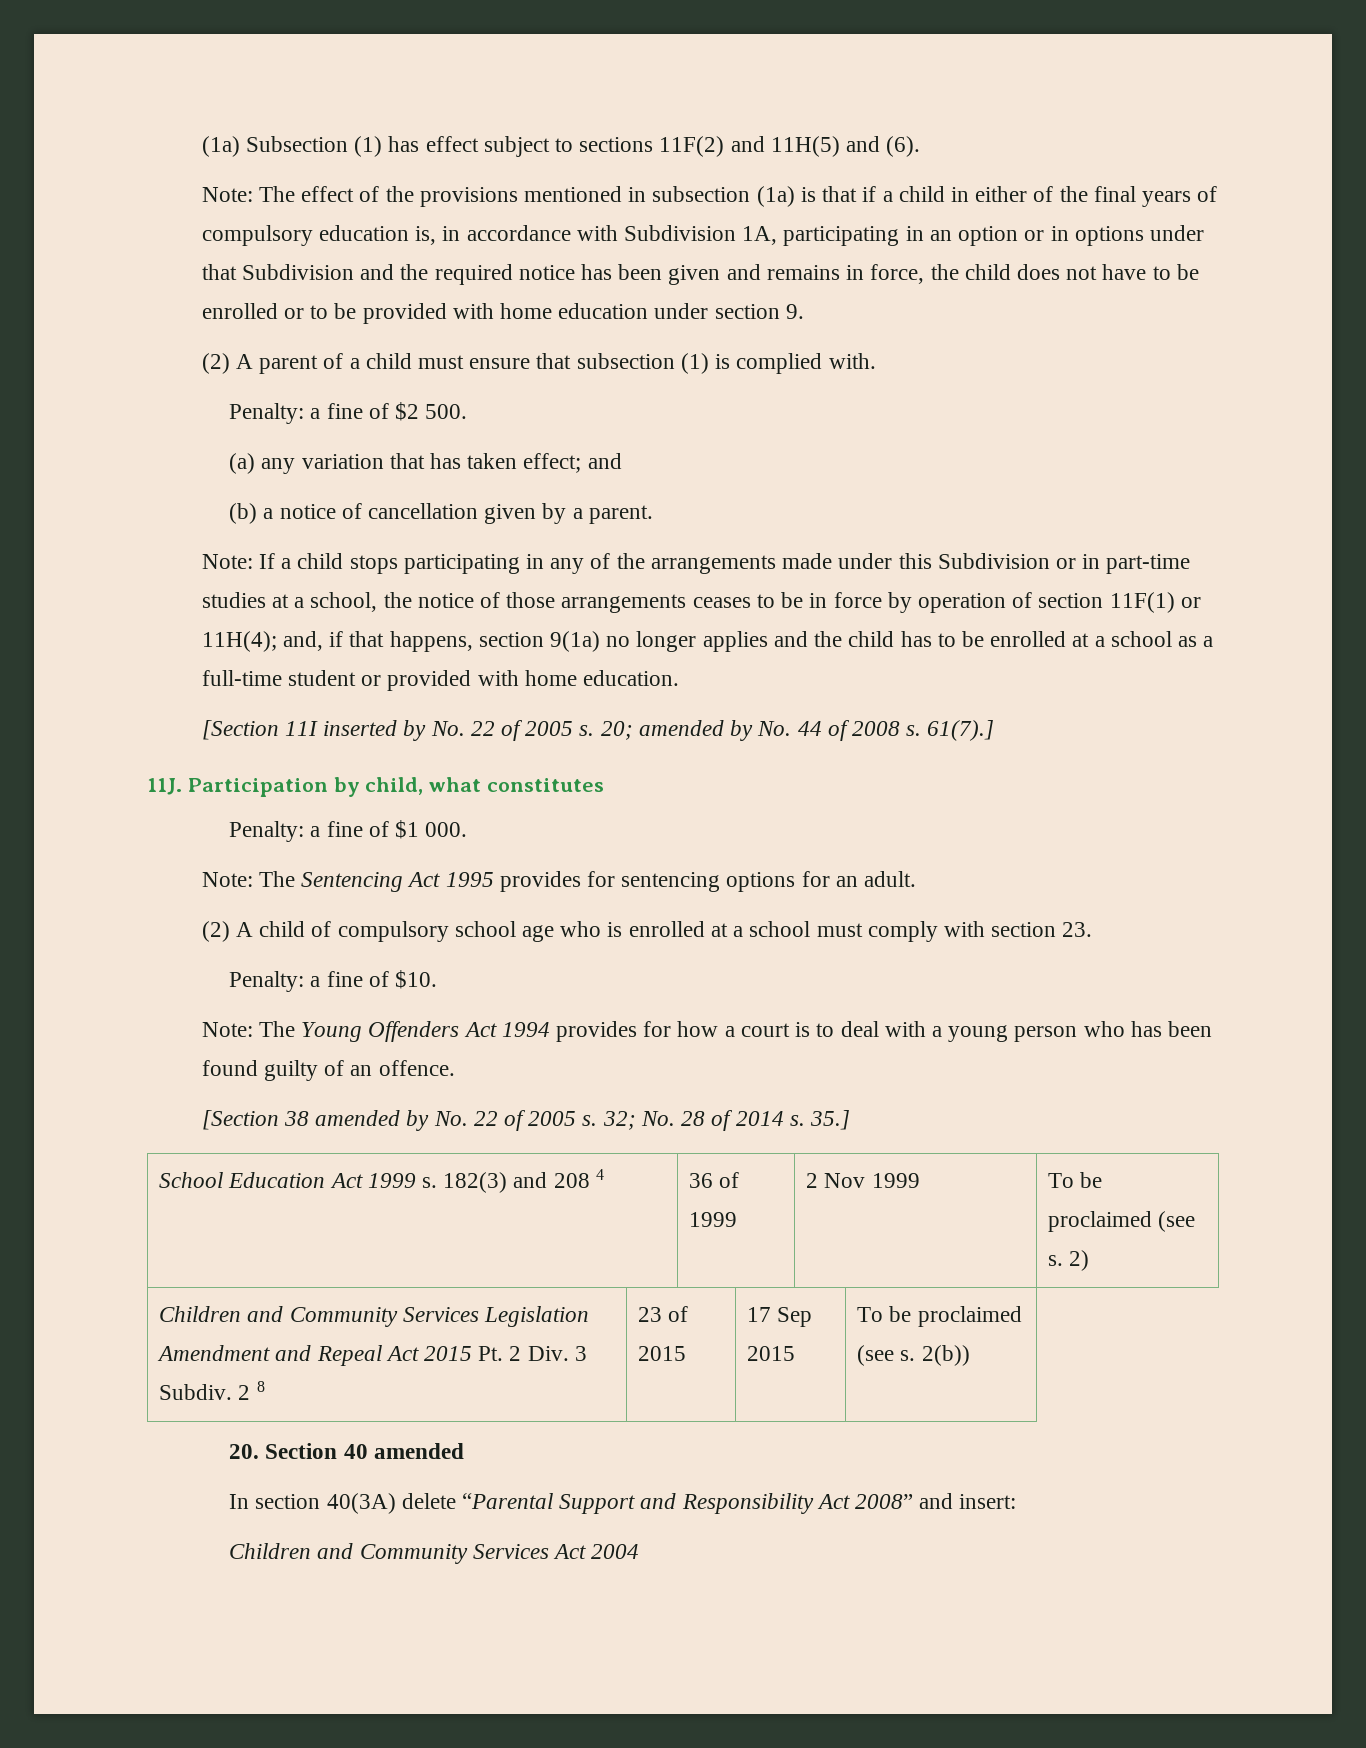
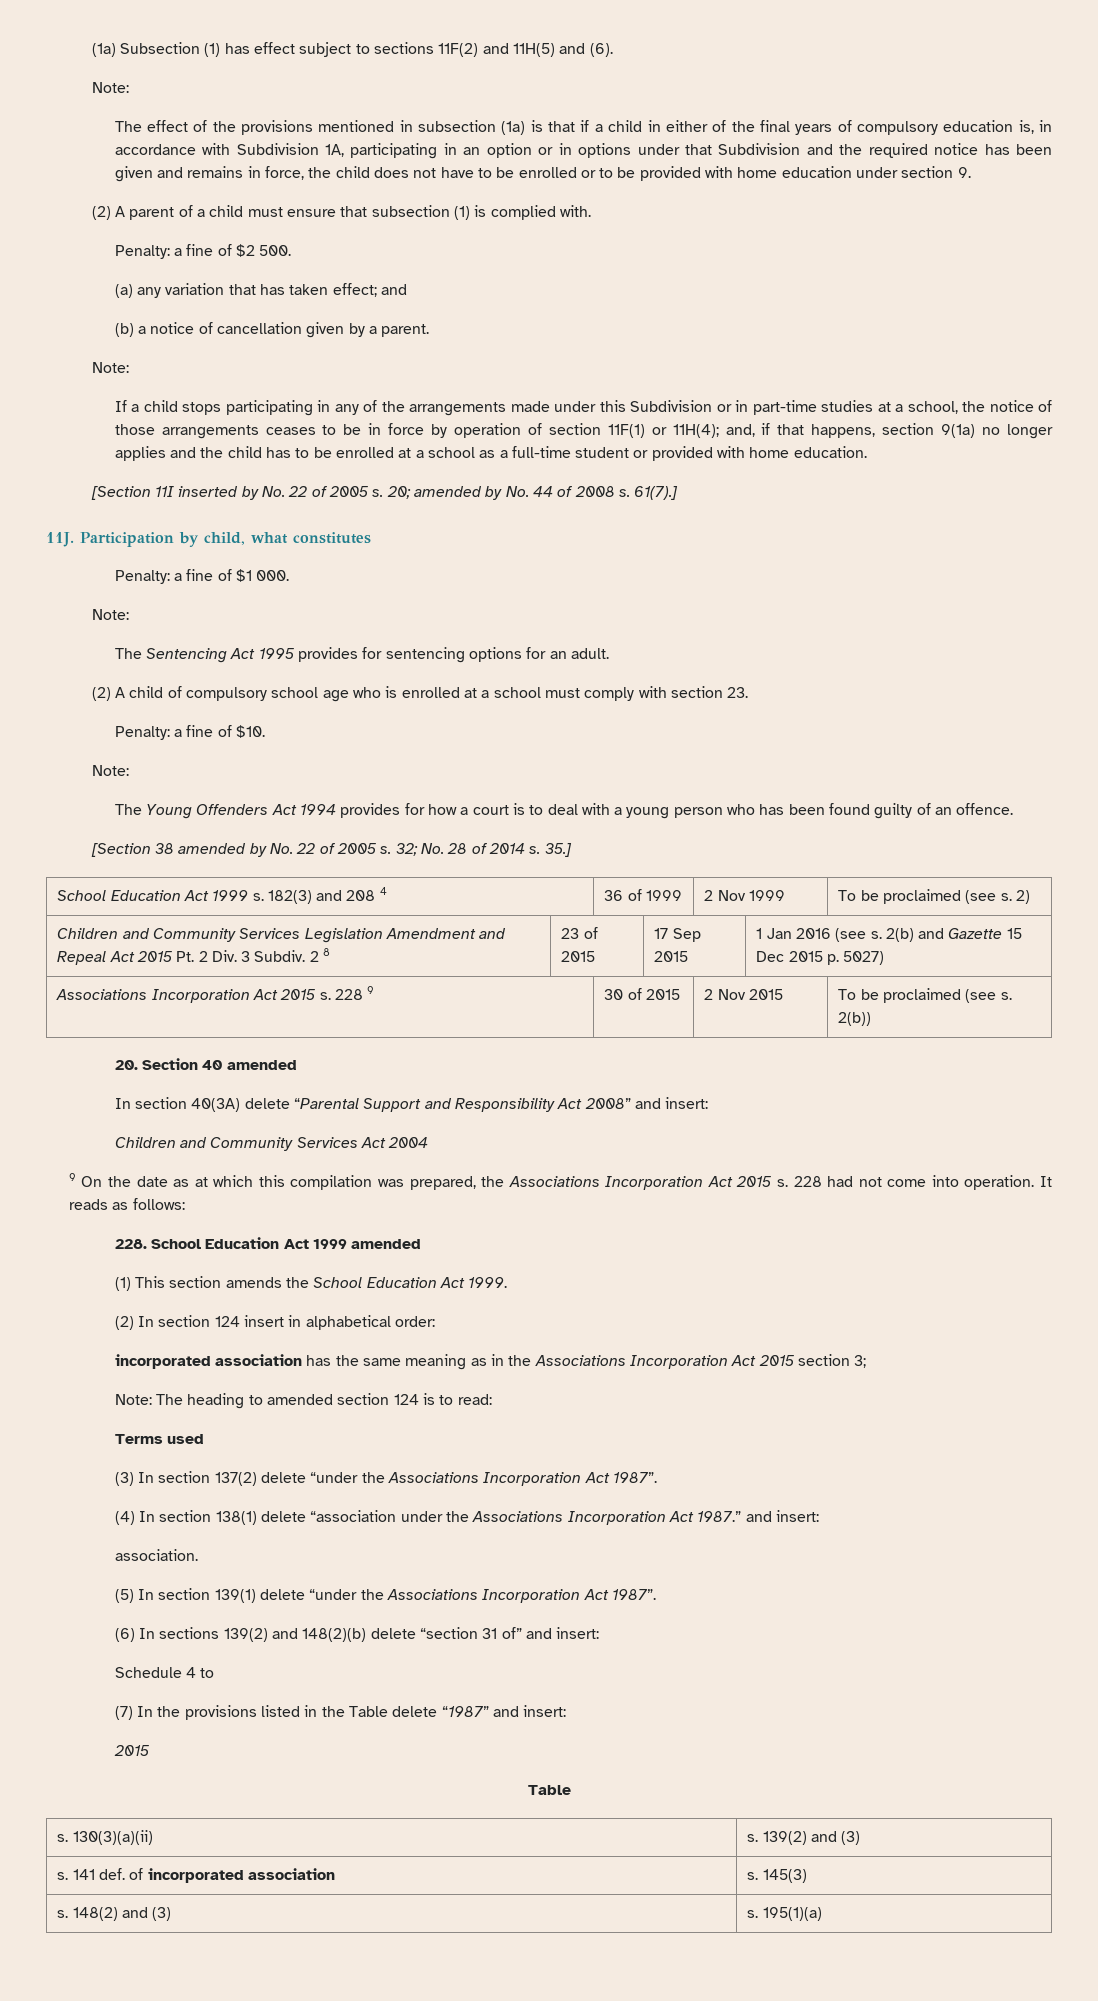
  (1a) Subsection (1) has effect subject to sections 11F(2) and 11H(5) and (6).
- Note: The effect of the provisions mentioned in subsection (1a) is that if a child in either of the final years of compulsory education is, in accordance with Subdivision 1A, participating in an option or in options under that Subdivision and the required notice has been given and remains in force, the child does not have to be enrolled or to be provided with home education under section 9.
+ Note:
+ The effect of the provisions mentioned in subsection (1a) is that if a child in either of the final years of compulsory education is, in accordance with Subdivision 1A, participating in an option or in options under that Subdivision and the required notice has been given and remains in force, the child does not have to be enrolled or to be provided with home education under section 9.
  (b) a notice of cancellation given by a parent.
- Note: If a child stops participating in any of the arrangements made under this Subdivision or in part-time studies at a school, the notice of those arrangements ceases to be in force by operation of section 11F(1) or 11H(4);
+ Note:
+ If a child stops participating in any of the arrangements made under this Subdivision or in part-time studies at a school, the notice of those arrangements ceases to be in force by operation of section 11F(1) or 11H(4);
  Penalty: a fine of $1 000.
- Note: The Sentencing Act 1995 provides for sentencing options for an adult.
+ Note:
+ The Sentencing Act 1995 provides for sentencing options for an adult.
  Penalty: a fine of $10.
- Note: The Young Offenders Act 1994 provides for how a court is to deal with a young person who has been found guilty of an offence.
+ Note:
+ The Young Offenders Act 1994 provides for how a court is to deal with a young person who has been found guilty of an offence.
- Children and Community Services Legislation Amendment and Repeal Act 2015 Pt. 2 Div. 3 Subdiv. 2 8 | 23 of 2015 | 17 Sep 2015 | To be proclaimed (see s. 2(b))
+ Children and Community Services Legislation Amendment and Repeal Act 2015 Pt. 2 Div. 3 Subdiv. 2 8 | 23 of 2015 | 17 Sep 2015 | 1 Jan 2016 (see s. 2(b) and Gazette 15 Dec 2015 p. 5027)
+ Associations Incorporation Act 2015 s. 228 9 | 30 of 2015 | 2 Nov 2015 | To be proclaimed (see s. 2(b))
+ 9 On the date as at which this compilation was prepared, the Associations Incorporation Act 2015 s. 228 had not come into operation. It reads as follows:
+ 228. School Education Act 1999 amended
+ (1) This section amends the School Education Act 1999.
+ (2) In section 124 insert in alphabetical order:
+ incorporated association has the same meaning as in the Associations Incorporation Act 2015 section 3;
+ Note: The heading to amended section 124 is to read:
+ Terms used
+ (3) In section 137(2) delete “under the Associations Incorporation Act 1987”.
+ (4) In section 138(1) delete “association under the Associations Incorporation Act 1987.” and insert:
+ association.
+ (5) In section 139(1) delete “under the Associations Incorporation Act 1987”.
+ (6) In sections 139(2) and 148(2)(b) delete “section 31 of” and insert:
+ Schedule 4 to
+ (7) In the provisions listed in the Table delete “1987” and insert:
+ 2015
+ Table
+ s. 130(3)(a)(ii) | s. 139(2) and (3)
+ s. 141 def. of incorporated association | s. 145(3)
+ s. 148(2) and (3) | s. 195(1)(a)

